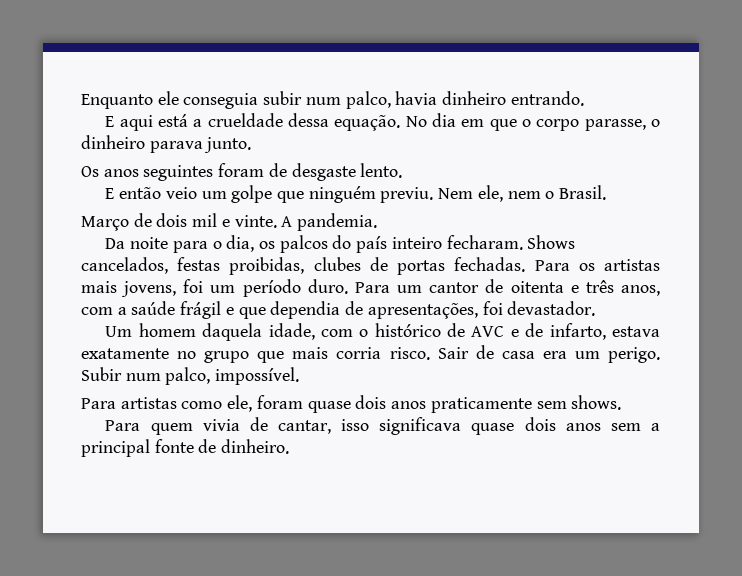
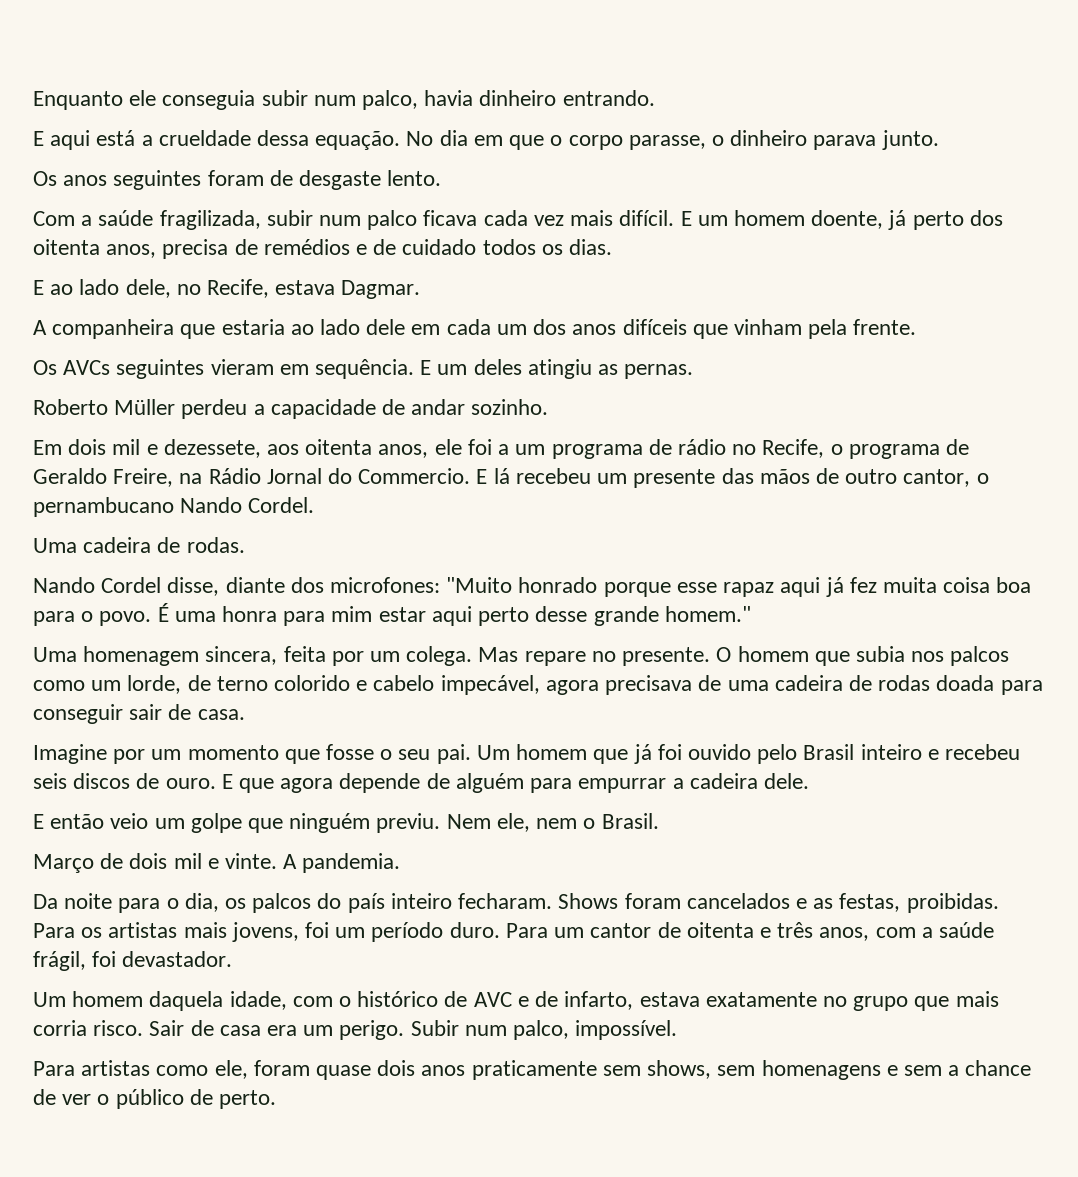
+ Com a saúde fragilizada, subir num palco ficava cada vez mais difícil. E um homem doente, já perto dos oitenta anos, precisa de remédios e de cuidado todos os dias.
+ E ao lado dele, no Recife, estava Dagmar.
+ A companheira que estaria ao lado dele em cada um dos anos difíceis que vinham pela frente.
+ Os AVCs seguintes vieram em sequência. E um deles atingiu as pernas.
+ Roberto Müller perdeu a capacidade de andar sozinho.
+ Em dois mil e dezessete, aos oitenta anos, ele foi a um programa de rádio no Recife, o programa de Geraldo Freire, na Rádio Jornal do Commercio. E lá recebeu um presente das mãos de outro cantor, o pernambucano Nando Cordel.
+ Uma cadeira de rodas.
+ Nando Cordel disse, diante dos microfones: "Muito honrado porque esse rapaz aqui já fez muita coisa boa para o povo. É uma honra para mim estar aqui perto desse grande homem."
+ Uma homenagem sincera, feita por um colega. Mas repare no presente. O homem que subia nos palcos como um lorde, de terno colorido e cabelo impecável, agora precisava de uma cadeira de rodas doada para conseguir sair de casa.
+ Imagine por um momento que fosse o seu pai. Um homem que já foi ouvido pelo Brasil inteiro e recebeu seis discos de ouro. E que agora depende de alguém para empurrar a cadeira dele.
- Shows cancelados, festas proibidas, clubes de portas fechadas.
+ Shows foram cancelados e as festas, proibidas.
- Para um cantor de oitenta e três anos, com a saúde frágil e que dependia de apresentações, foi devastador.
+ Para um cantor de oitenta e três anos, com a saúde frágil, foi devastador.
- Para artistas como ele, foram quase dois anos praticamente sem shows.
- Para quem vivia de cantar, isso significava quase dois anos sem a principal fonte de dinheiro.
+ Para artistas como ele, foram quase dois anos praticamente sem shows, sem homenagens e sem a chance de ver o público de perto.

